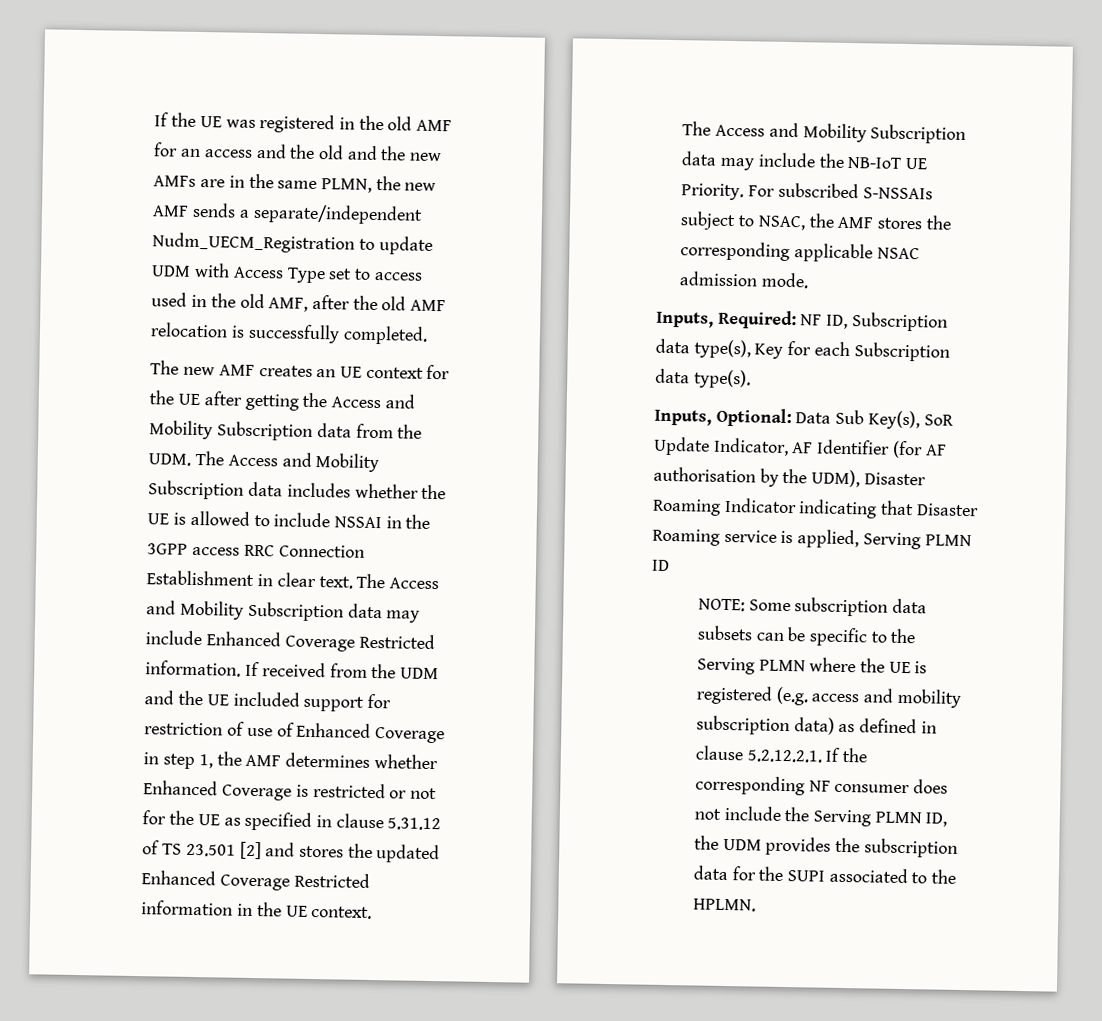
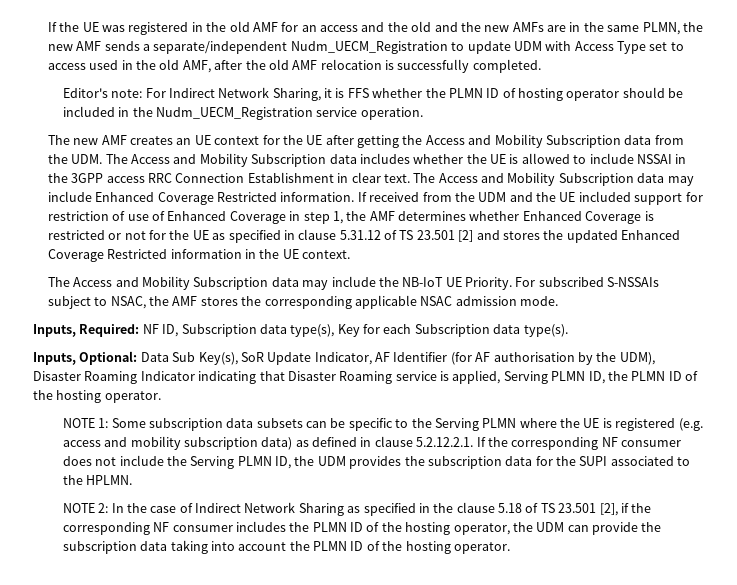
+ Editor's note: For Indirect Network Sharing, it is FFS whether the PLMN ID of hosting operator should be included in the Nudm_UECM_Registration service operation.
- Data Sub Key(s), SoR Update Indicator, AF Identifier (for AF authorisation by the UDM), Disaster Roaming Indicator indicating that Disaster Roaming service is applied, Serving PLMN ID
- NOTE:
+ Data Sub Key(s), SoR Update Indicator, AF Identifier (for AF authorisation by the UDM), Disaster Roaming Indicator indicating that Disaster Roaming service is applied, Serving PLMN ID, the PLMN ID of the hosting operator.
+ NOTE 1:
+ NOTE 2: In the case of Indirect Network Sharing as specified in the clause 5.18 of TS 23.501 [2], if the corresponding NF consumer includes the PLMN ID of the hosting operator, the UDM can provide the subscription data taking into account the PLMN ID of the hosting operator.

